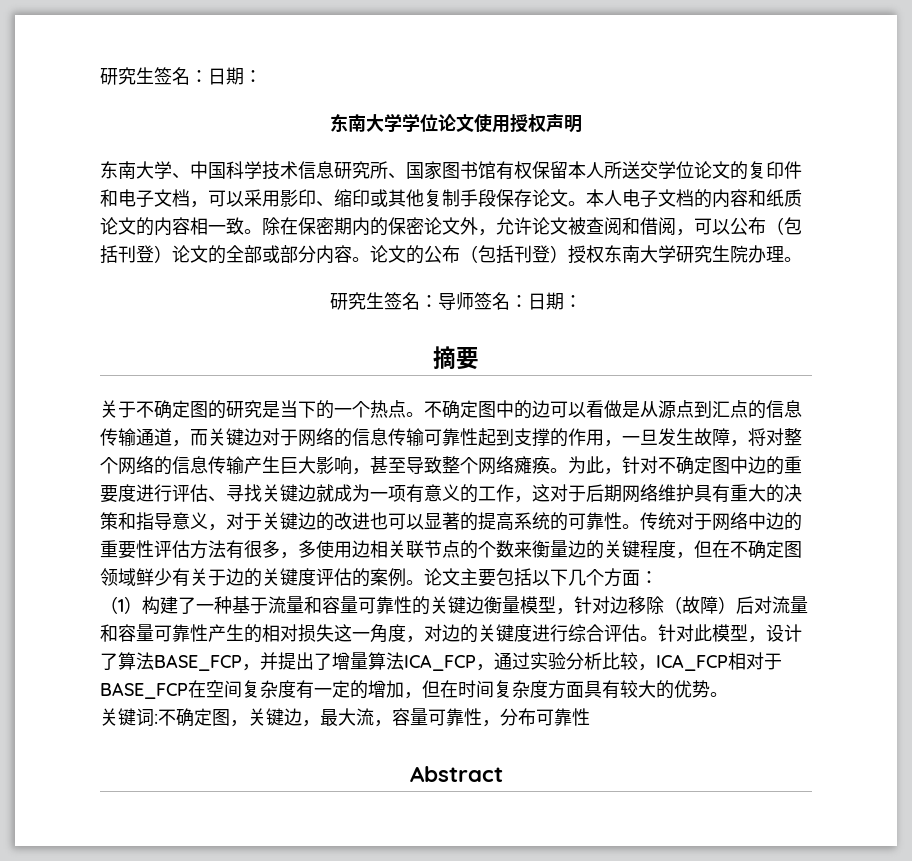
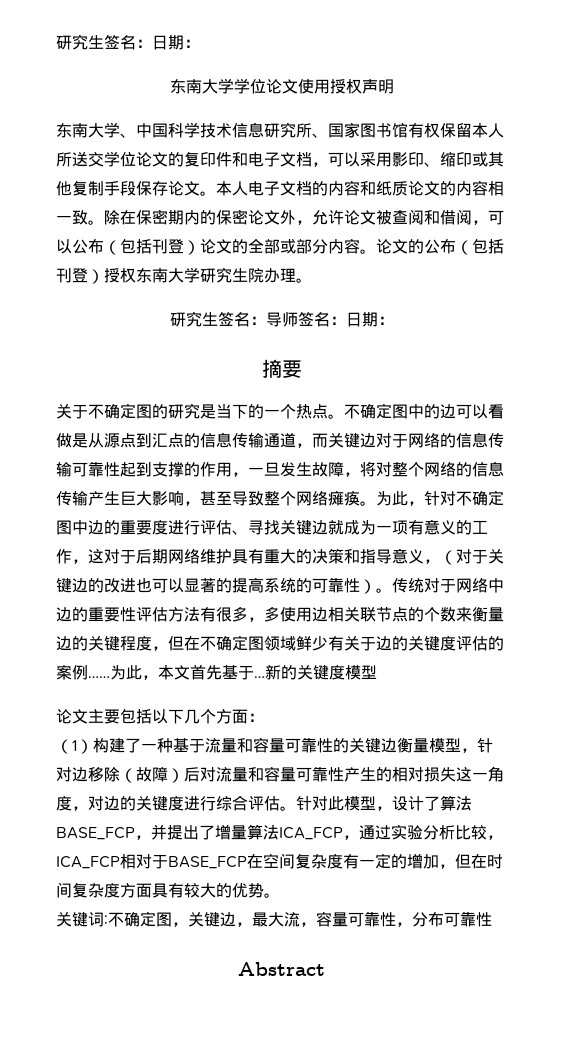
- 为此，针对不确定图中边的重要度进行评估、寻找关键边就成为一项有意义的工作，这对于后期网络维护具有重大的决策和指导意义，对于关键边的改进也可以显著的提高系统的可靠性。
+ 为此，针对不确定图中边的重要度进行评估、寻找关键边就成为一项有意义的工作，这对于后期网络维护具有重大的决策和指导意义，（对于关键边的改进也可以显著的提高系统的可靠性）。
- 传统对于网络中边的重要性评估方法有很多，多使用边相关联节点的个数来衡量边的关键程度，但在不确定图领域鲜少有关于边的关键度评估的案例。论文主要包括以下几个方面：
+ 传统对于网络中边的重要性评估方法有很多，多使用边相关联节点的个数来衡量边的关键程度，但在不确定图领域鲜少有关于边的关键度评估的案例……为此，本文首先基于…新的关键度模型
+ 论文主要包括以下几个方面：

